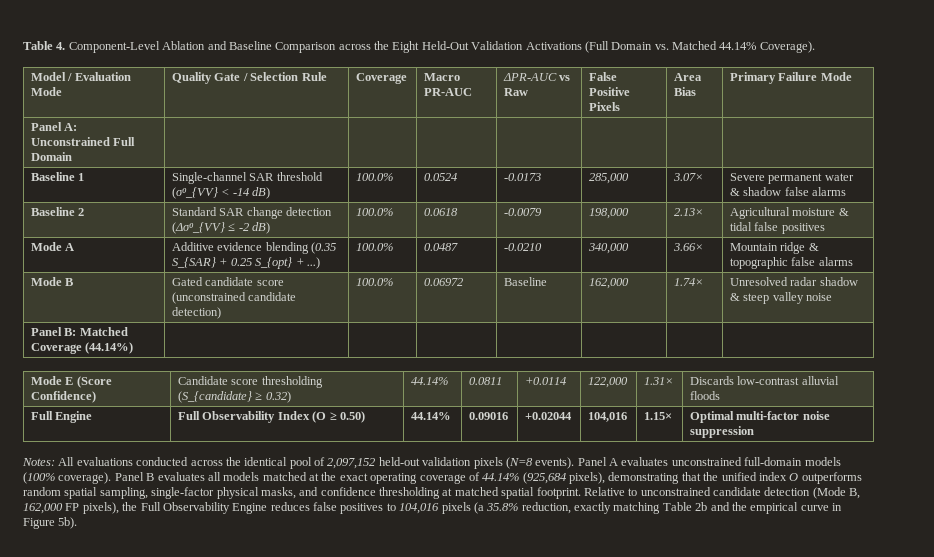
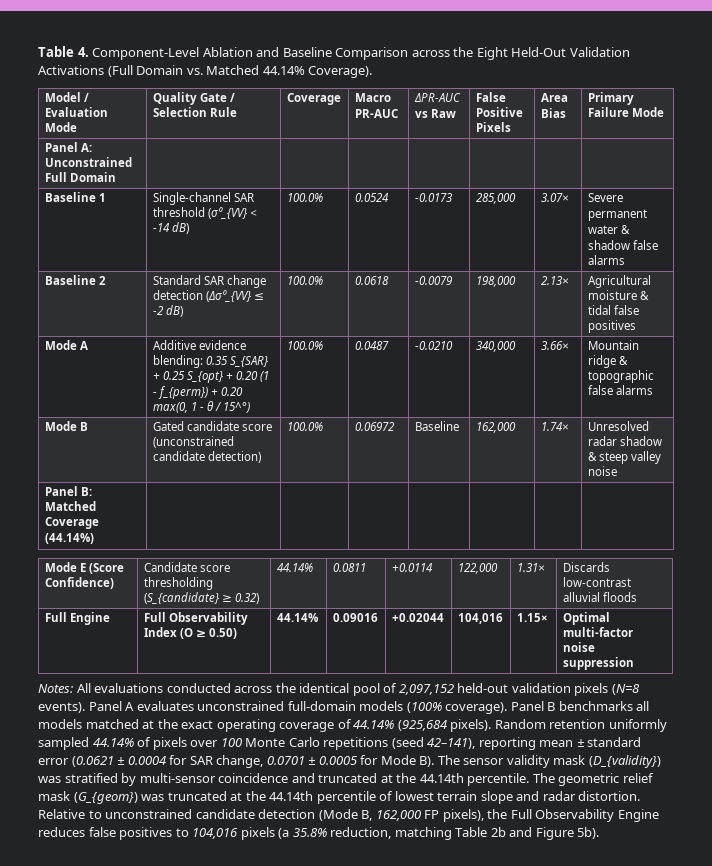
- Mode A | Additive evidence blending (0.35 S_{SAR} + 0.25 S_{opt} + ...) | 100.0% | 0.0487 | -0.0210 | 340,000 | 3.66× | Mountain ridge & topographic false alarms
+ Mode A | Additive evidence blending: 0.35 S_{SAR} + 0.25 S_{opt} + 0.20 (1 - f_{perm}) + 0.20 max(0, 1 - θ / 15^°) | 100.0% | 0.0487 | -0.0210 | 340,000 | 3.66× | Mountain ridge & topographic false alarms
- Panel B evaluates all models matched at the exact operating coverage of 44.14% (925,684 pixels), demonstrating that the unified index O outperforms random spatial sampling, single-factor physical masks, and confidence thresholding at matched spatial footprint.
+ Panel B benchmarks all models matched at the exact operating coverage of 44.14% (925,684 pixels). Random retention uniformly sampled 44.14% of pixels over 100 Monte Carlo repetitions (seed 42–141), reporting mean ± standard error (0.0621 ± 0.0004 for SAR change, 0.0701 ± 0.0005 for Mode B). The sensor validity mask (D_{validity}) was stratified by multi-sensor coincidence and truncated at the 44.14th percentile. The geometric relief mask (G_{geom}) was truncated at the 44.14th percentile of lowest terrain slope and radar distortion.
- Relative to unconstrained candidate detection (Mode B, 162,000 FP pixels), the Full Observability Engine reduces false positives to 104,016 pixels (a 35.8% reduction, exactly matching Table 2b and the empirical curve in Figure 5b).
+ Relative to unconstrained candidate detection (Mode B, 162,000 FP pixels), the Full Observability Engine reduces false positives to 104,016 pixels (a 35.8% reduction, matching Table 2b and Figure 5b).

